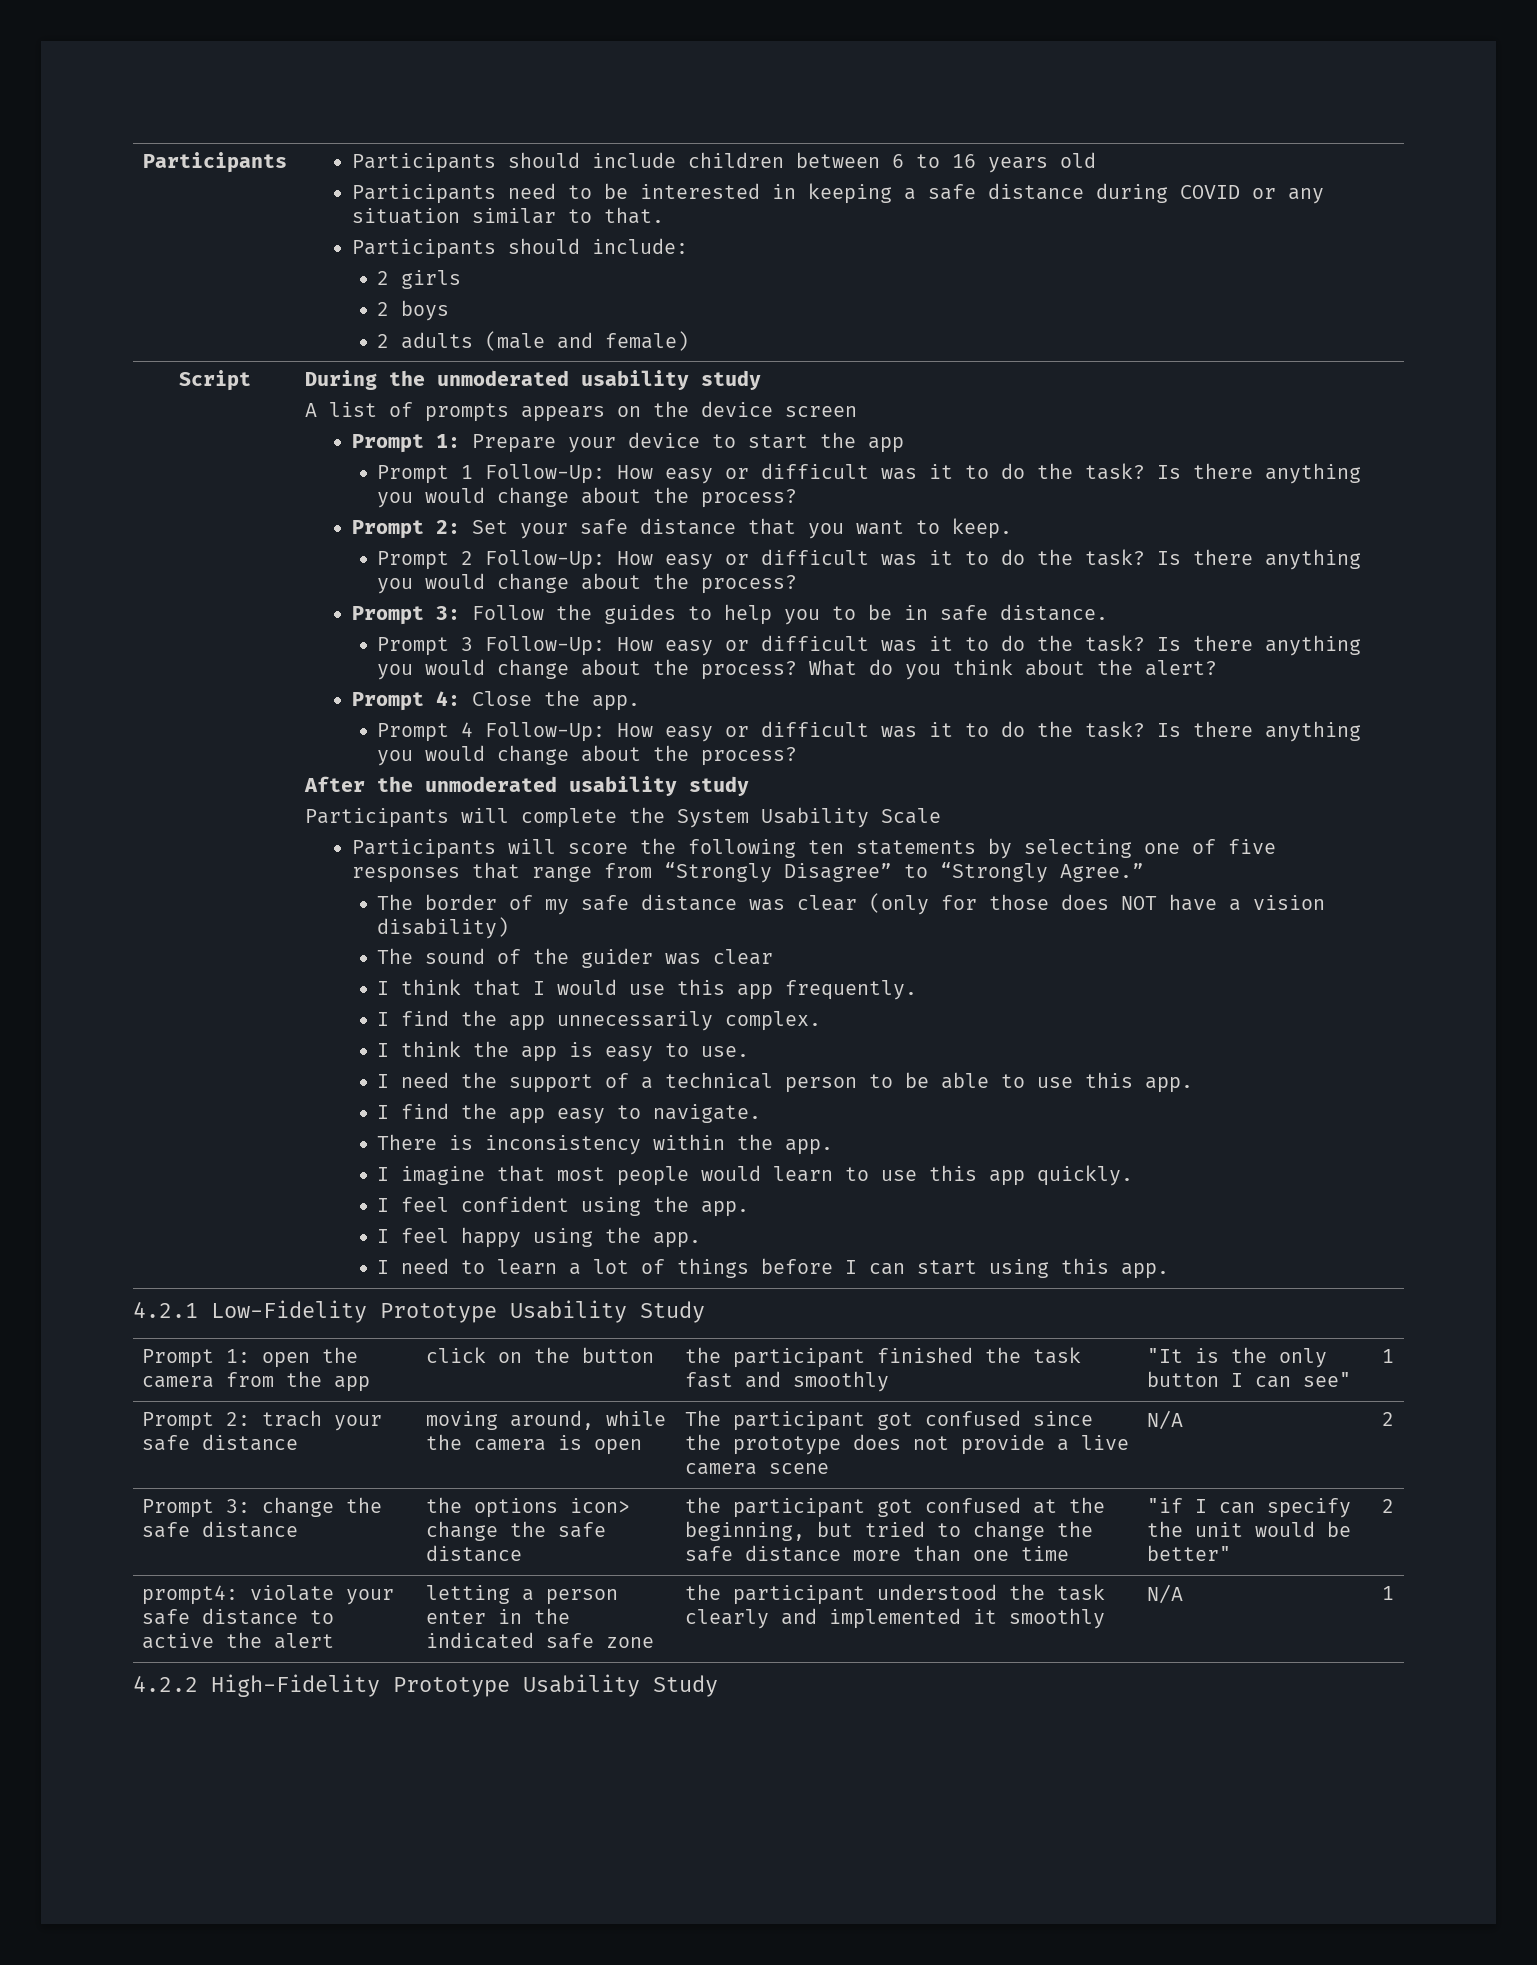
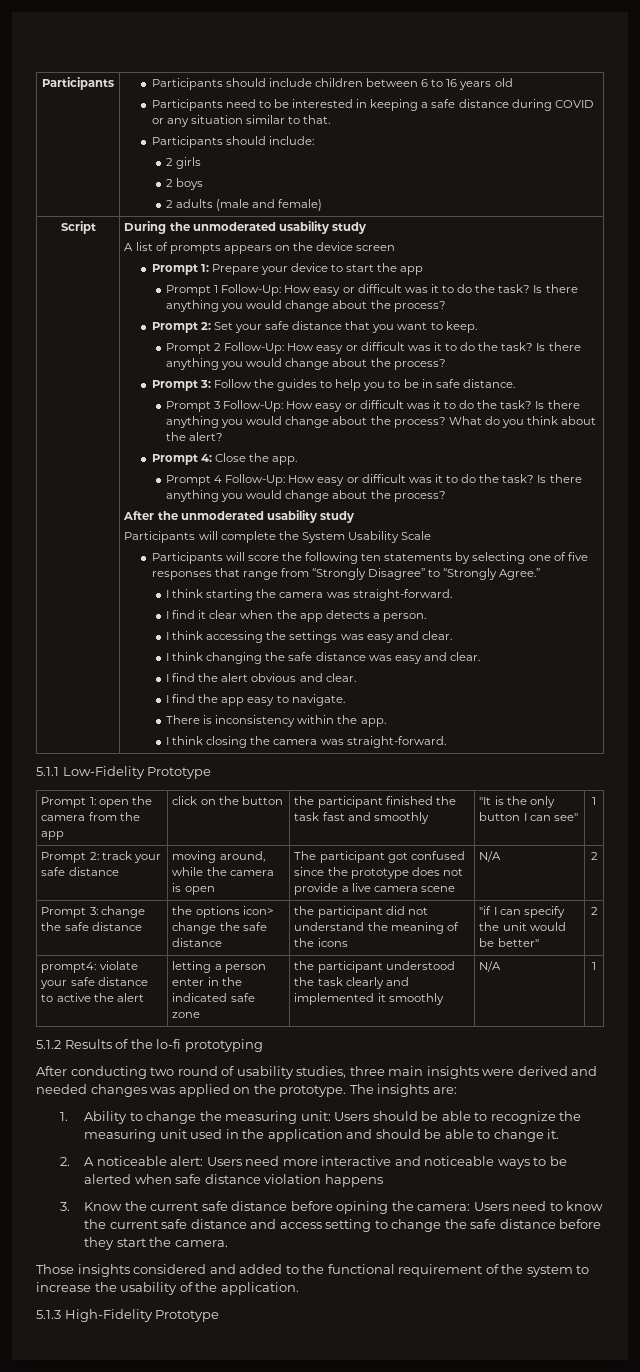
- The border of my safe distance was clear (only for those does NOT have a vision disability)
- The sound of the guider was clear
- I think that I would use this app frequently.
- I find the app unnecessarily complex.
- I think the app is easy to use.
- I need the support of a technical person to be able to use this app.
+ I think starting the camera was straight-forward.
+ I find it clear when the app detects a person.
+ I think accessing the settings was easy and clear.
+ I think changing the safe distance was easy and clear.
+ I find the alert obvious and clear.
- I imagine that most people would learn to use this app quickly.
- I feel confident using the app.
- I feel happy using the app.
- I need to learn a lot of things before I can start using this app.
- 4.2.1 Low-Fidelity Prototype Usability Study
+ I think closing the camera was straight-forward.
+ 5.1.1 Low-Fidelity Prototype
- Prompt 2: trach your safe distance | moving around, while the camera is open | The participant got confused since the prototype does not provide a live camera scene | N/A | 2
+ Prompt 2: track your safe distance | moving around, while the camera is open | The participant got confused since the prototype does not provide a live camera scene | N/A | 2
- the participant got confused at the beginning, but tried to change the safe distance more than one time
+ the participant did not understand the meaning of the icons
- 4.2.2 High-Fidelity Prototype Usability Study
+ 5.1.2 Results of the lo-fi prototyping
+ After conducting two round of usability studies, three main insights were derived and needed changes was applied on the prototype. The insights are:
+ 1. Ability to change the measuring unit: Users should be able to recognize the measuring unit used in the application and should be able to change it.
+ 2. A noticeable alert: Users need more interactive and noticeable ways to be alerted when safe distance violation happens
+ 3. Know the current safe distance before opining the camera: Users need to know the current safe distance and access setting to change the safe distance before they start the camera.
+ Those insights considered and added to the functional requirement of the system to increase the usability of the application.
+ 5.1.3 High-Fidelity Prototype

